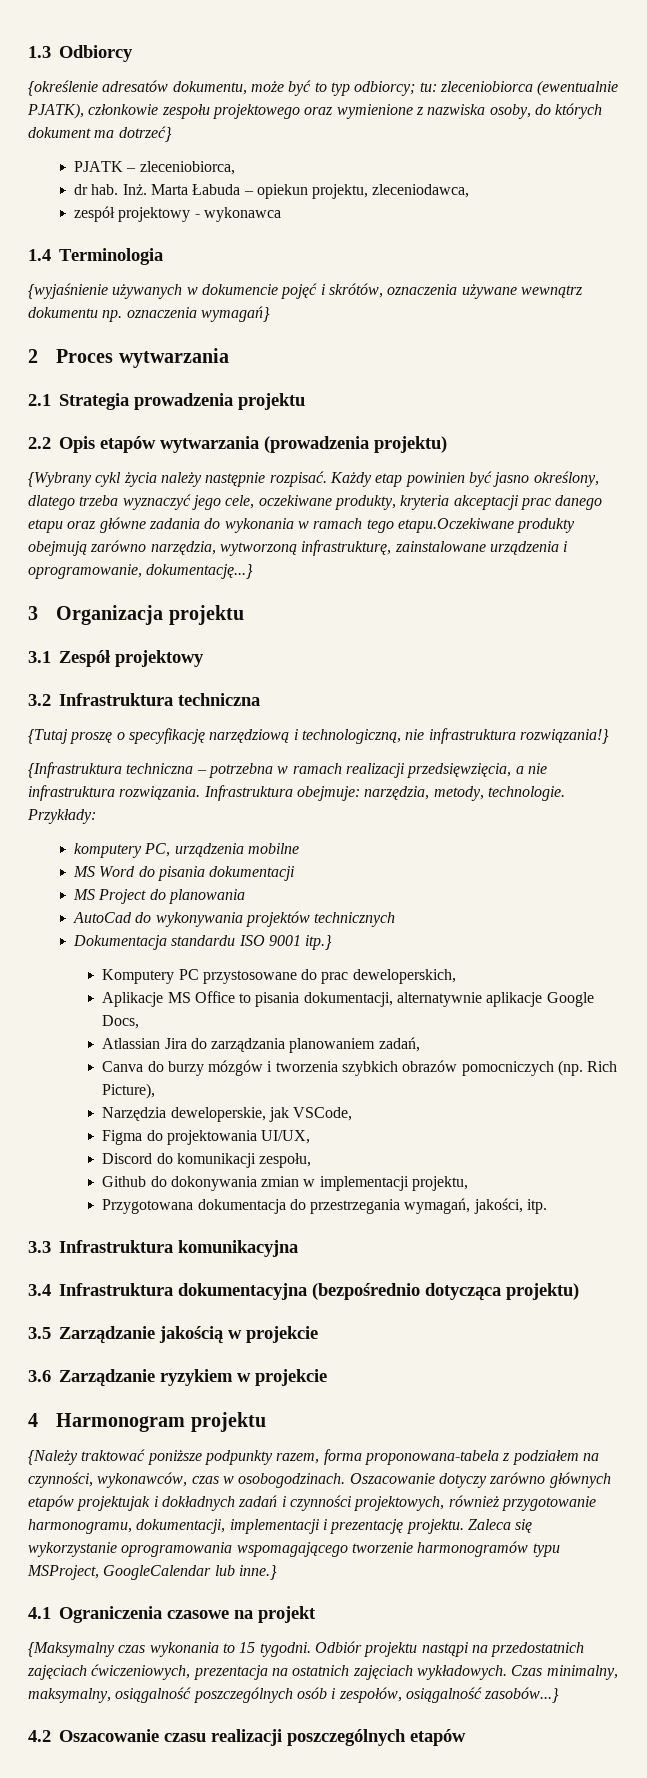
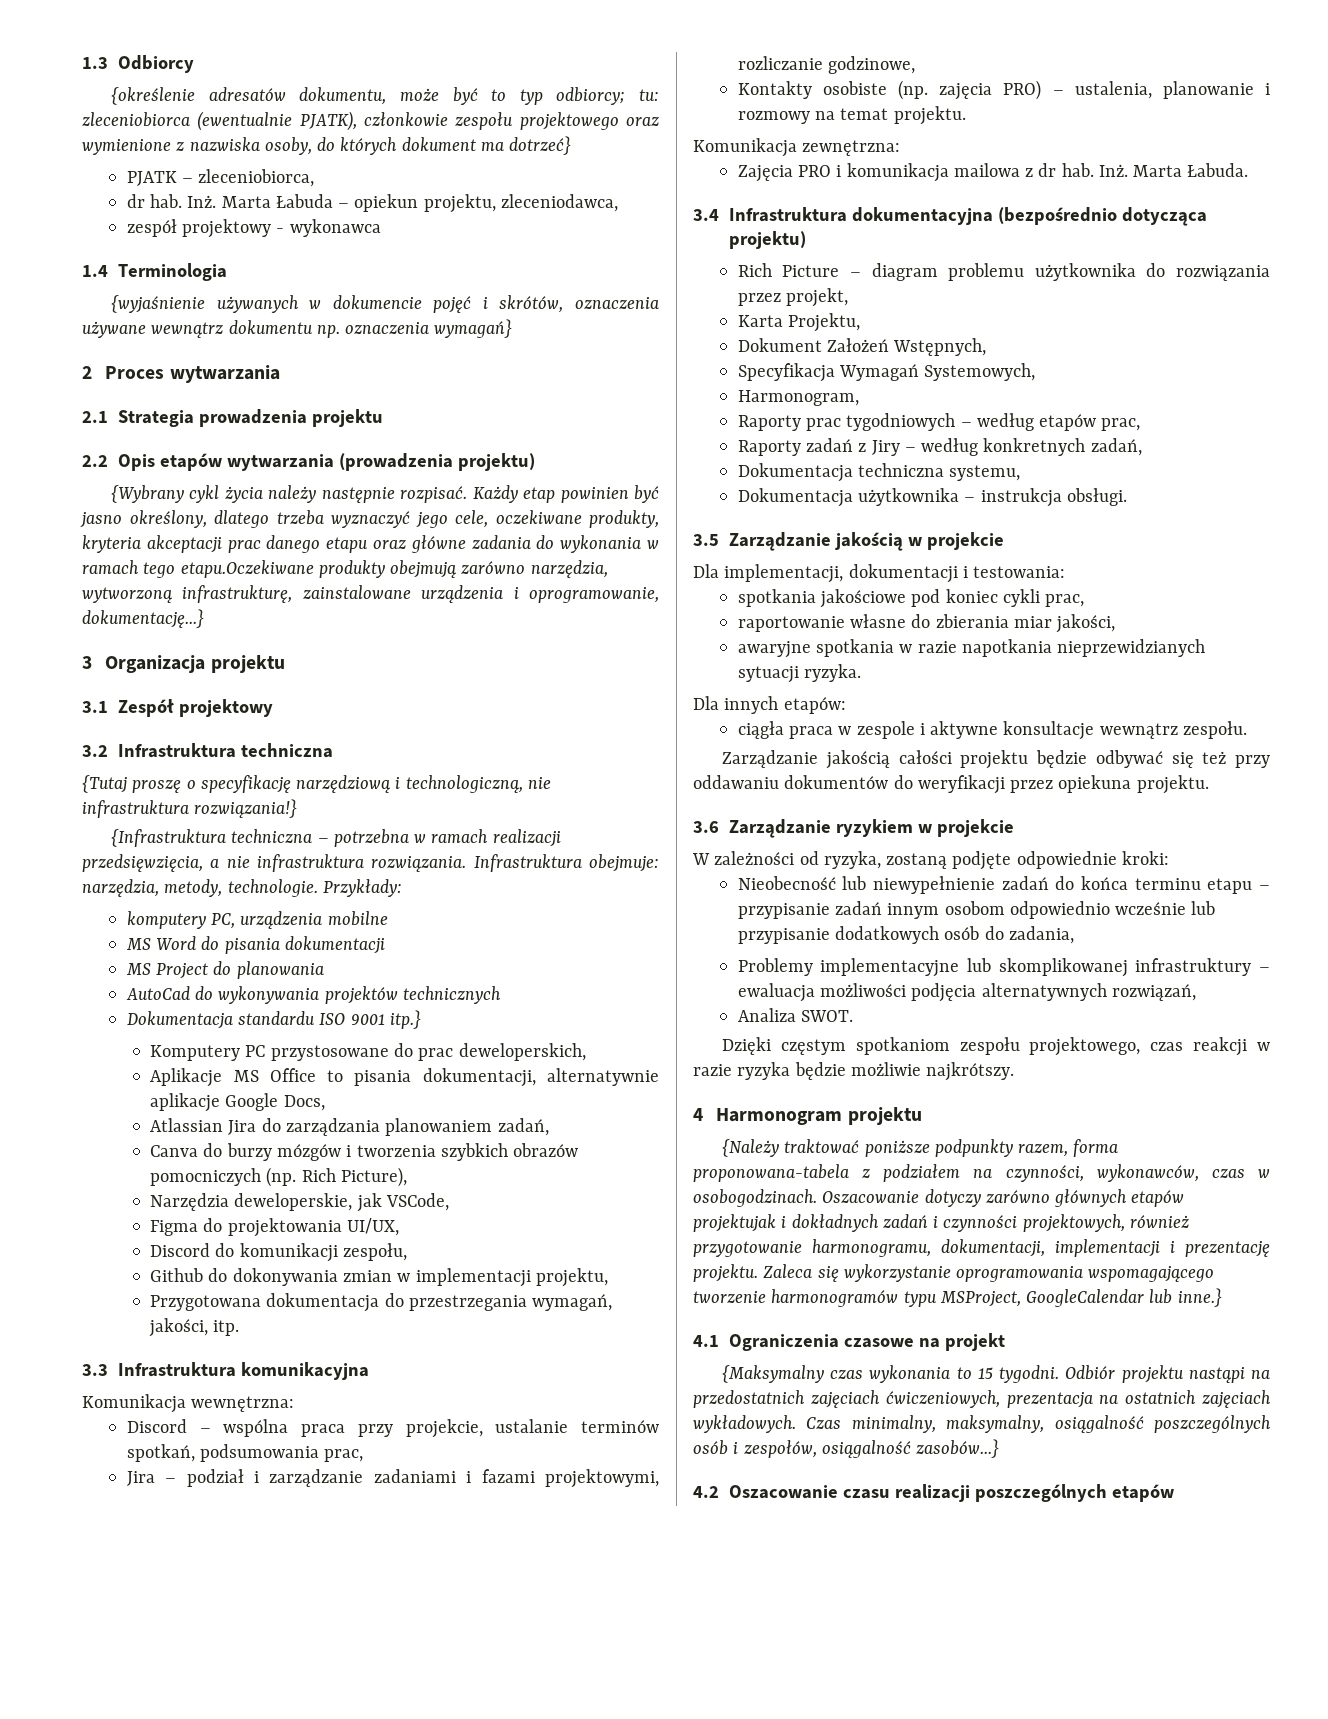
+ Komunikacja wewnętrzna:
+ Discord – wspólna praca przy projekcie, ustalanie terminów spotkań, podsumowania prac,
+ Jira – podział i zarządzanie zadaniami i fazami projektowymi, rozliczanie godzinowe,
+ Kontakty osobiste (np. zajęcia PRO) – ustalenia, planowanie i rozmowy na temat projektu.
+ Komunikacja zewnętrzna:
+ Zajęcia PRO i komunikacja mailowa z dr hab. Inż. Marta Łabuda.
+ Rich Picture – diagram problemu użytkownika do rozwiązania przez projekt,
+ Karta Projektu,
+ Dokument Założeń Wstępnych,
+ Specyfikacja Wymagań Systemowych,
+ Harmonogram,
+ Raporty prac tygodniowych – według etapów prac,
+ Raporty zadań z Jiry – według konkretnych zadań,
+ Dokumentacja techniczna systemu,
+ Dokumentacja użytkownika – instrukcja obsługi.
+ Dla implementacji, dokumentacji i testowania:
+ spotkania jakościowe pod koniec cykli prac,
+ raportowanie własne do zbierania miar jakości,
+ awaryjne spotkania w razie napotkania nieprzewidzianych sytuacji ryzyka.
+ Dla innych etapów:
+ ciągła praca w zespole i aktywne konsultacje wewnątrz zespołu.
+ Zarządzanie jakością całości projektu będzie odbywać się też przy oddawaniu dokumentów do weryfikacji przez opiekuna projektu.
+ W zależności od ryzyka, zostaną podjęte odpowiednie kroki:
+ Nieobecność lub niewypełnienie zadań do końca terminu etapu – przypisanie zadań innym osobom odpowiednio wcześnie lub przypisanie dodatkowych osób do zadania,
+ Problemy implementacyjne lub skomplikowanej infrastruktury – ewaluacja możliwości podjęcia alternatywnych rozwiązań,
+ Analiza SWOT.
+ Dzięki częstym spotkaniom zespołu projektowego, czas reakcji w razie ryzyka będzie możliwie najkrótszy.

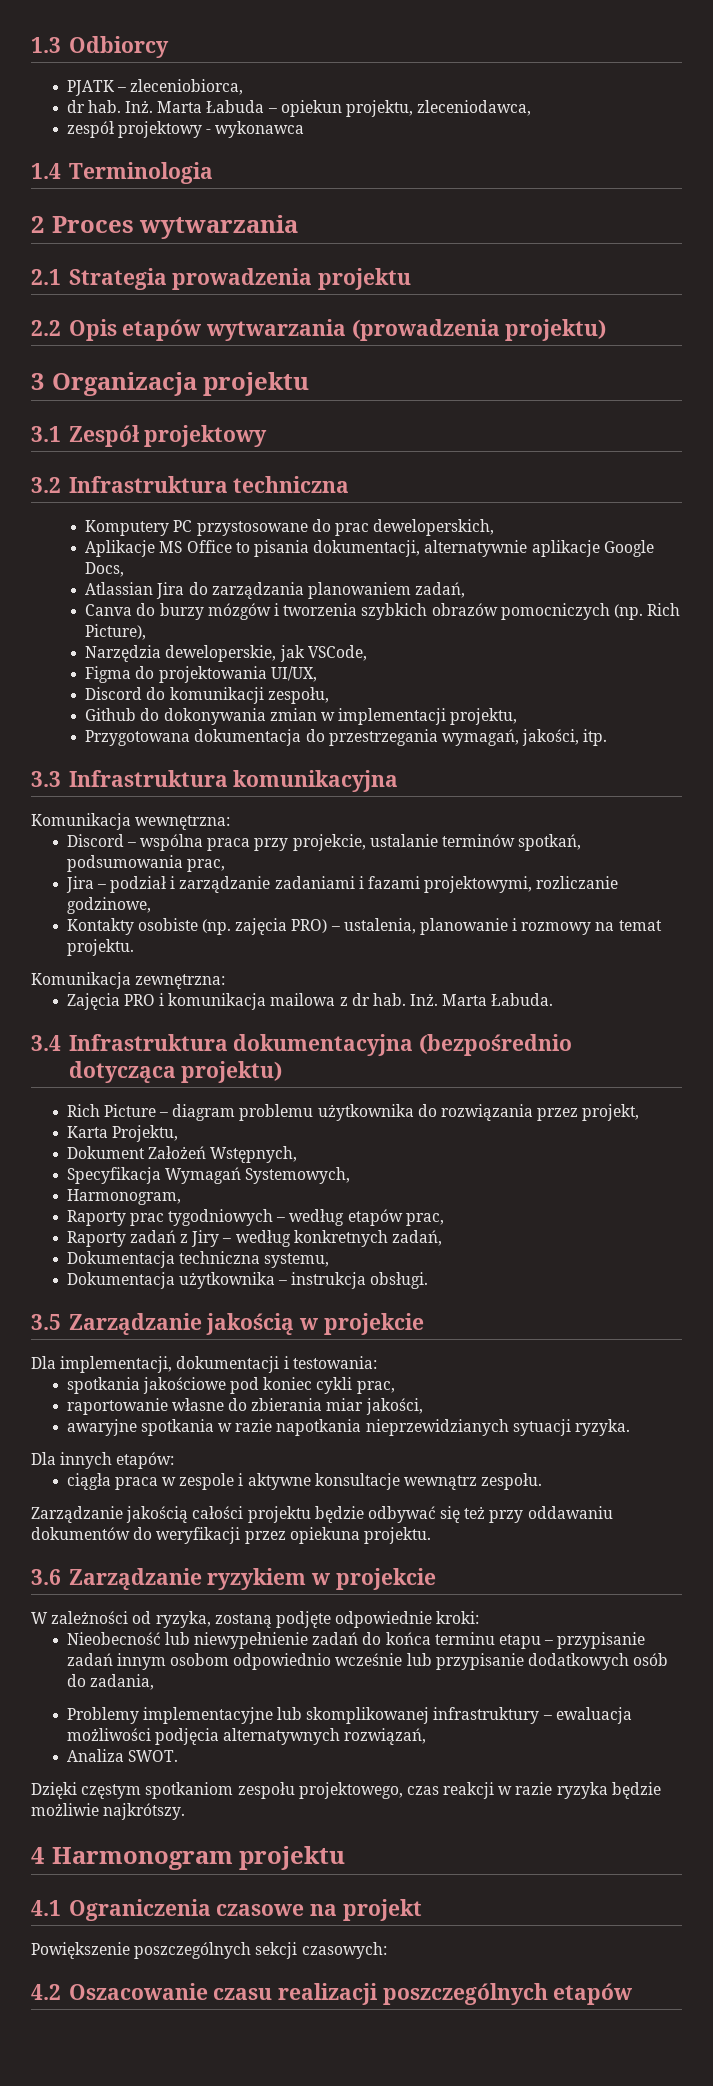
- {określenie adresatów dokumentu, może być to typ odbiorcy; tu: zleceniobiorca (ewentualnie PJATK), członkowie zespołu projektowego oraz wymienione z nazwiska osoby, do których dokument ma dotrzeć}
- {wyjaśnienie używanych w dokumencie pojęć i skrótów, oznaczenia używane wewnątrz dokumentu np. oznaczenia wymagań}
- {Wybrany cykl życia należy następnie rozpisać. Każdy etap powinien być jasno określony, dlatego trzeba wyznaczyć jego cele, oczekiwane produkty, kryteria akceptacji prac danego etapu oraz główne zadania do wykonania w ramach tego etapu.Oczekiwane produkty obejmują zarówno narzędzia, wytworzoną infrastrukturę, zainstalowane urządzenia i oprogramowanie, dokumentację...}
- {Tutaj proszę o specyfikację narzędziową i technologiczną, nie infrastruktura rozwiązania!}
- {Infrastruktura techniczna – potrzebna w ramach realizacji przedsięwzięcia, a nie infrastruktura rozwiązania. Infrastruktura obejmuje: narzędzia, metody, technologie. Przykłady:
- komputery PC, urządzenia mobilne
- MS Word do pisania dokumentacji
- MS Project do planowania
- AutoCad do wykonywania projektów technicznych
- Dokumentacja standardu ISO 9001 itp.}
- {Należy traktować poniższe podpunkty razem, forma proponowana-tabela z podziałem na czynności, wykonawców, czas w osobogodzinach. Oszacowanie dotyczy zarówno głównych etapów projektujak i dokładnych zadań i czynności projektowych, również przygotowanie harmonogramu, dokumentacji, implementacji i prezentację projektu. Zaleca się wykorzystanie oprogramowania wspomagającego tworzenie harmonogramów typu MSProject, GoogleCalendar lub inne.}
- {Maksymalny czas wykonania to 15 tygodni. Odbiór projektu nastąpi na przedostatnich zajęciach ćwiczeniowych, prezentacja na ostatnich zajęciach wykładowych. Czas minimalny, maksymalny, osiągalność poszczególnych osób i zespołów, osiągalność zasobów...}
+ Powiększenie poszczególnych sekcji czasowych:

